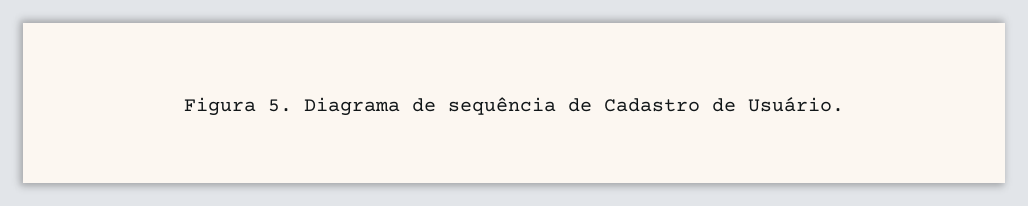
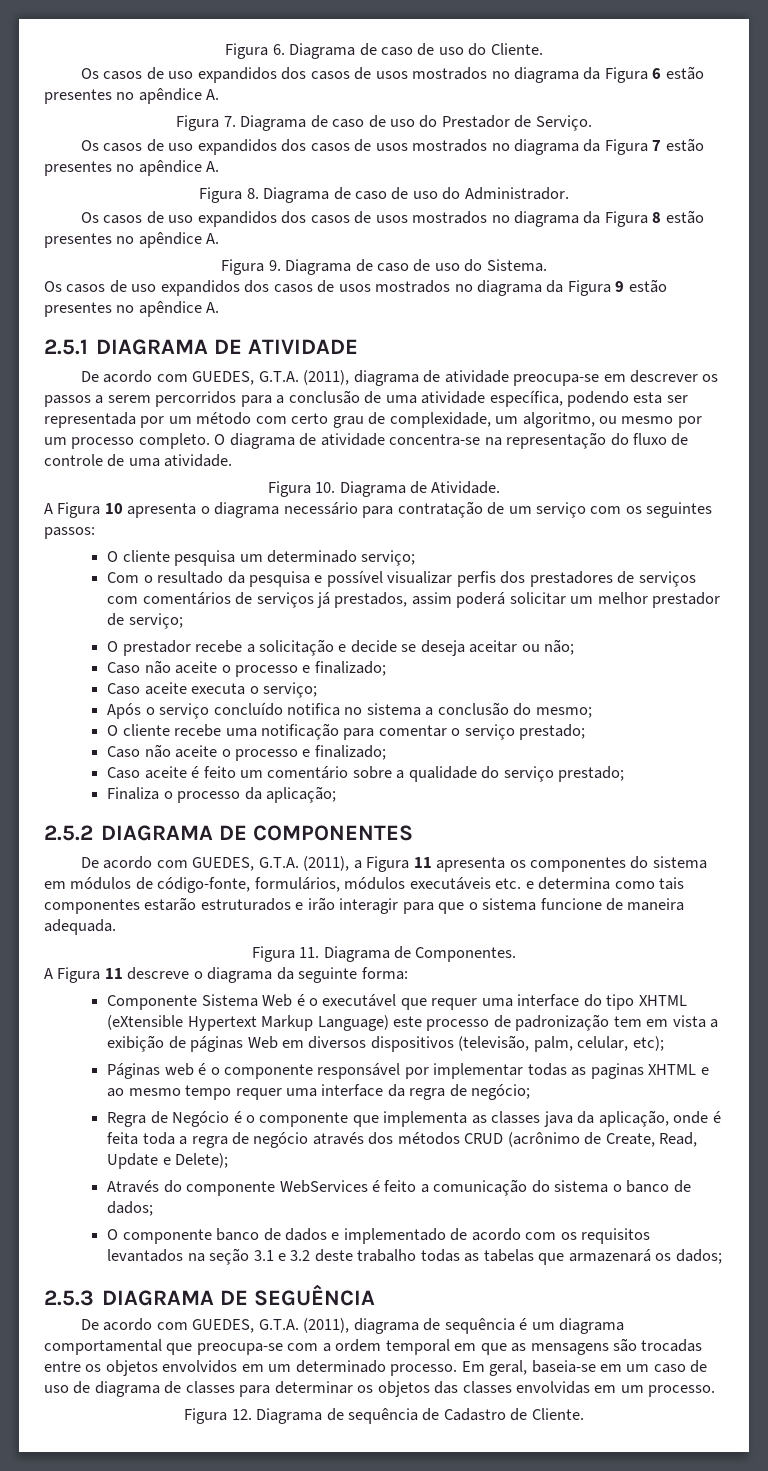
- Figura 5. Diagrama de sequência de Cadastro de Usuário.
+ Figura 6. Diagrama de caso de uso do Cliente.
+ Os casos de uso expandidos dos casos de usos mostrados no diagrama da Figura 6 estão presentes no apêndice A.
+ Figura 7. Diagrama de caso de uso do Prestador de Serviço.
+ Os casos de uso expandidos dos casos de usos mostrados no diagrama da Figura 7 estão presentes no apêndice A.
+ Figura 8. Diagrama de caso de uso do Administrador.
+ Os casos de uso expandidos dos casos de usos mostrados no diagrama da Figura 8 estão presentes no apêndice A.
+ Figura 9. Diagrama de caso de uso do Sistema.
+ Os casos de uso expandidos dos casos de usos mostrados no diagrama da Figura 9 estão presentes no apêndice A.
+ 2.5.1 DIAGRAMA DE ATIVIDADE
+ De acordo com GUEDES, G.T.A. (2011), diagrama de atividade preocupa-se em descrever os passos a serem percorridos para a conclusão de uma atividade específica, podendo esta ser representada por um método com certo grau de complexidade, um algoritmo, ou mesmo por um processo completo. O diagrama de atividade concentra-se na representação do fluxo de controle de uma atividade.
+ Figura 10. Diagrama de Atividade.
+ A Figura 10 apresenta o diagrama necessário para contratação de um serviço com os seguintes passos:
+ O cliente pesquisa um determinado serviço;
+ Com o resultado da pesquisa e possível visualizar perfis dos prestadores de serviços com comentários de serviços já prestados, assim poderá solicitar um melhor prestador de serviço;
+ O prestador recebe a solicitação e decide se deseja aceitar ou não;
+ Caso não aceite o processo e finalizado;
+ Caso aceite executa o serviço;
+ Após o serviço concluído notifica no sistema a conclusão do mesmo;
+ O cliente recebe uma notificação para comentar o serviço prestado;
+ Caso não aceite o processo e finalizado;
+ Caso aceite é feito um comentário sobre a qualidade do serviço prestado;
+ Finaliza o processo da aplicação;
+ 2.5.2 DIAGRAMA DE COMPONENTES
+ De acordo com GUEDES, G.T.A. (2011), a Figura 11 apresenta os componentes do sistema em módulos de código-fonte, formulários, módulos executáveis etc. e determina como tais componentes estarão estruturados e irão interagir para que o sistema funcione de maneira adequada.
+ Figura 11. Diagrama de Componentes.
+ A Figura 11 descreve o diagrama da seguinte forma:
+ Componente Sistema Web é o executável que requer uma interface do tipo XHTML (eXtensible Hypertext Markup Language) este processo de padronização tem em vista a exibição de páginas Web em diversos dispositivos (televisão, palm, celular, etc);
+ Páginas web é o componente responsável por implementar todas as paginas XHTML e ao mesmo tempo requer uma interface da regra de negócio;
+ Regra de Negócio é o componente que implementa as classes java da aplicação, onde é feita toda a regra de negócio através dos métodos CRUD (acrônimo de Create, Read, Update e Delete);
+ Através do componente WebServices é feito a comunicação do sistema o banco de dados;
+ O componente banco de dados e implementado de acordo com os requisitos levantados na seção 3.1 e 3.2 deste trabalho todas as tabelas que armazenará os dados;
+ 2.5.3 DIAGRAMA DE SEGUÊNCIA
+ De acordo com GUEDES, G.T.A. (2011), diagrama de sequência é um diagrama comportamental que preocupa-se com a ordem temporal em que as mensagens são trocadas entre os objetos envolvidos em um determinado processo. Em geral, baseia-se em um caso de uso de diagrama de classes para determinar os objetos das classes envolvidas em um processo.
+ Figura 12. Diagrama de sequência de Cadastro de Cliente.

